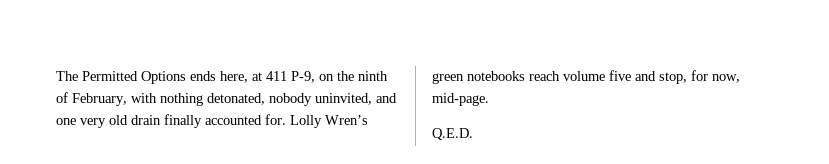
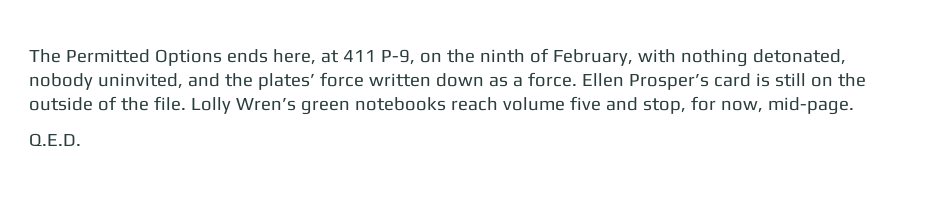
- The Permitted Options ends here, at 411 P-9, on the ninth of February, with nothing detonated, nobody uninvited, and one very old drain finally accounted for.
+ The Permitted Options ends here, at 411 P-9, on the ninth of February, with nothing detonated, nobody uninvited, and the plates’ force written down as a force. Ellen Prosper’s card is still on the outside of the file.

